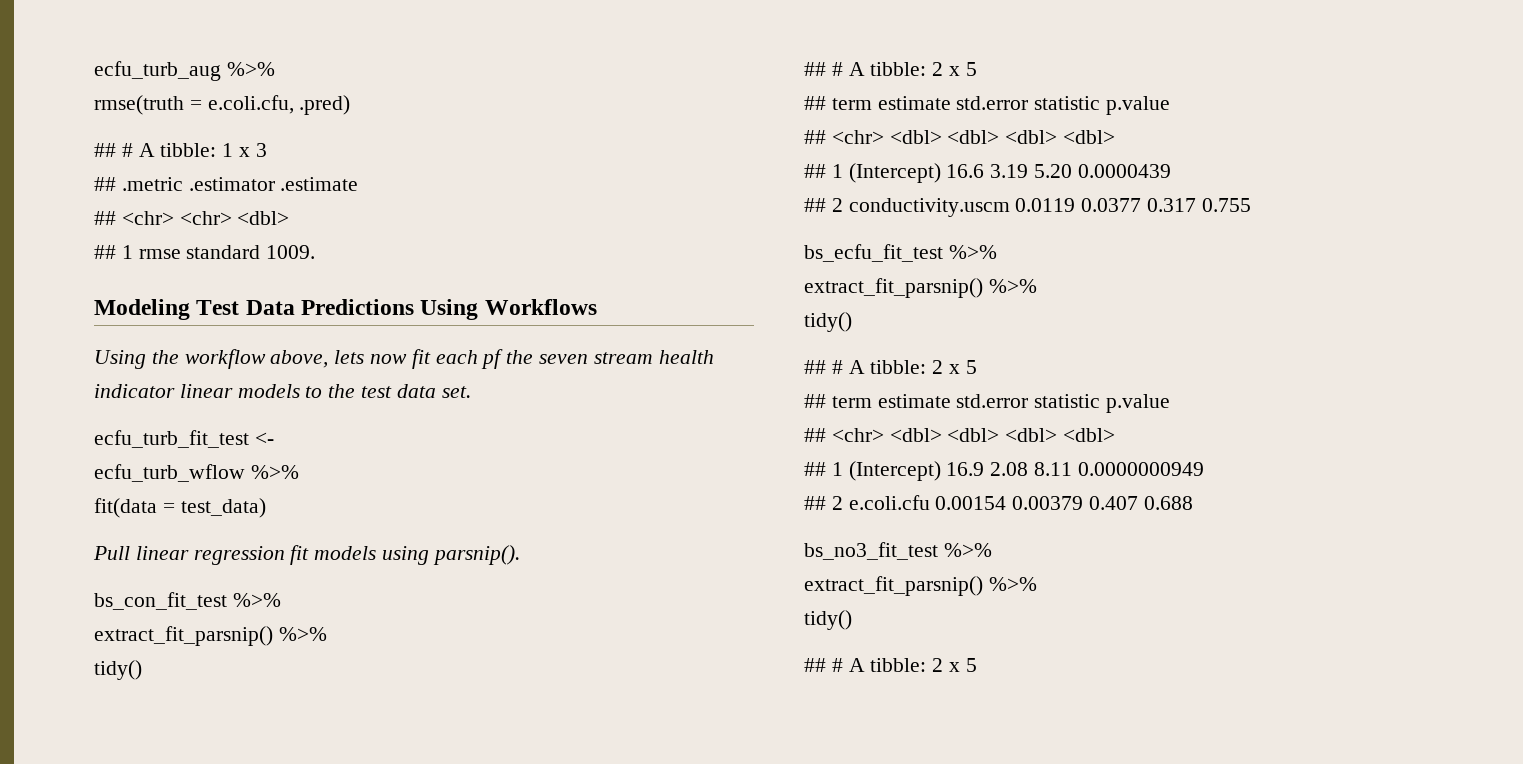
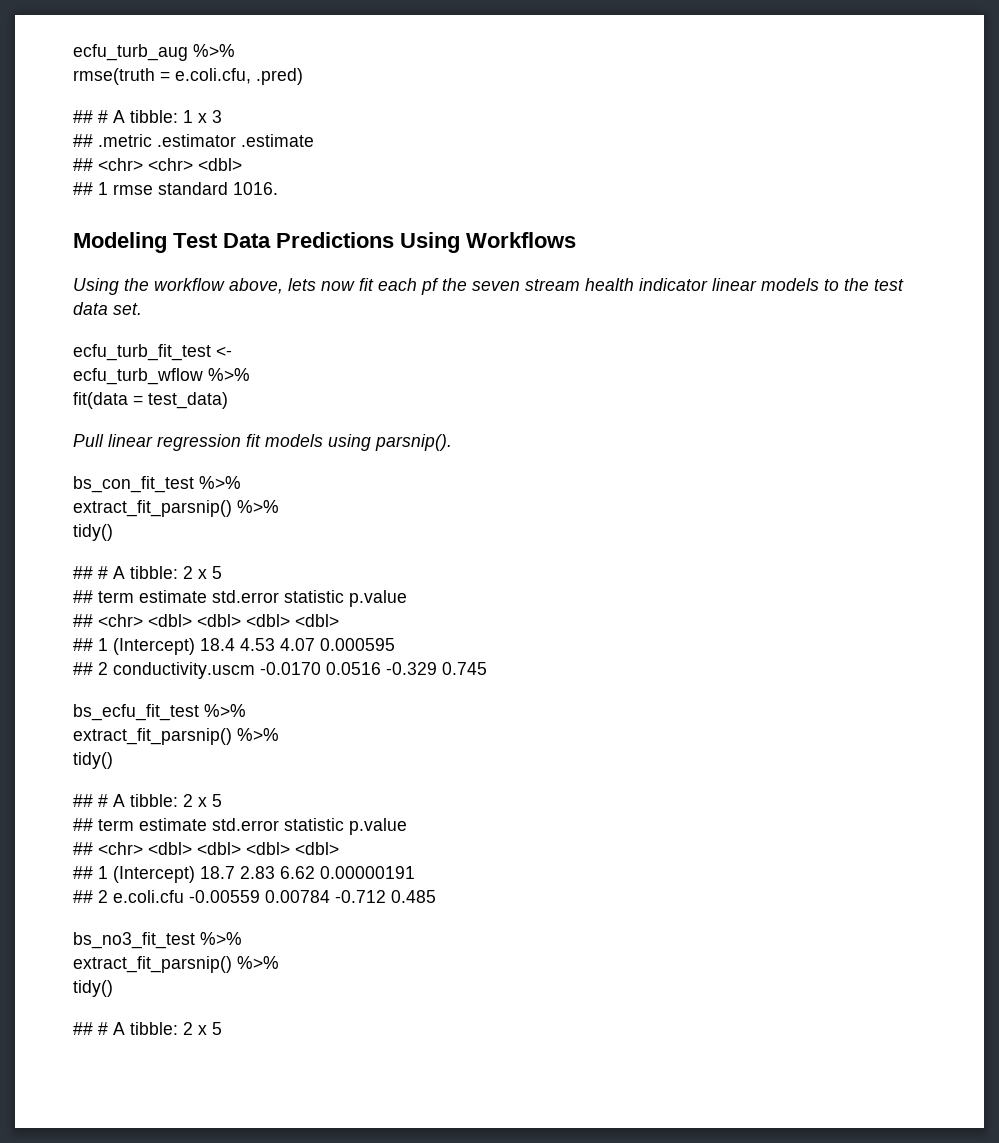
- ## 1 rmse standard 1009.
+ ## 1 rmse standard 1016.
- ## 1 (Intercept) 16.6 3.19 5.20 0.0000439
+ ## 1 (Intercept) 18.4 4.53 4.07 0.000595
- ## 2 conductivity.uscm 0.0119 0.0377 0.317 0.755
+ ## 2 conductivity.uscm -0.0170 0.0516 -0.329 0.745
- ## 1 (Intercept) 16.9 2.08 8.11 0.0000000949
+ ## 1 (Intercept) 18.7 2.83 6.62 0.00000191
- ## 2 e.coli.cfu 0.00154 0.00379 0.407 0.688
+ ## 2 e.coli.cfu -0.00559 0.00784 -0.712 0.485

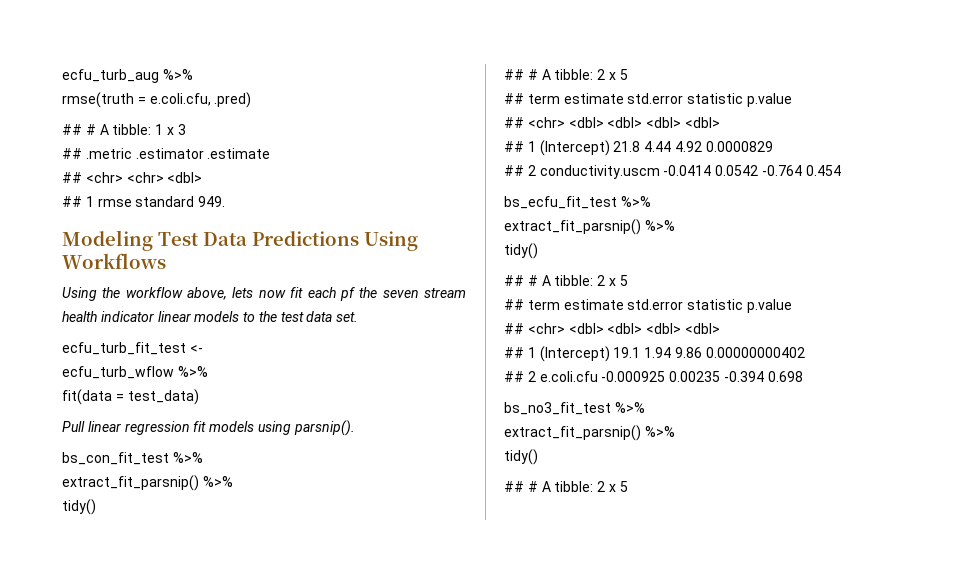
- ## 1 rmse standard 1016.
+ ## 1 rmse standard 949.
- ## 1 (Intercept) 18.4 4.53 4.07 0.000595
+ ## 1 (Intercept) 21.8 4.44 4.92 0.0000829
- ## 2 conductivity.uscm -0.0170 0.0516 -0.329 0.745
+ ## 2 conductivity.uscm -0.0414 0.0542 -0.764 0.454
- ## 1 (Intercept) 18.7 2.83 6.62 0.00000191
+ ## 1 (Intercept) 19.1 1.94 9.86 0.00000000402
- ## 2 e.coli.cfu -0.00559 0.00784 -0.712 0.485
+ ## 2 e.coli.cfu -0.000925 0.00235 -0.394 0.698

